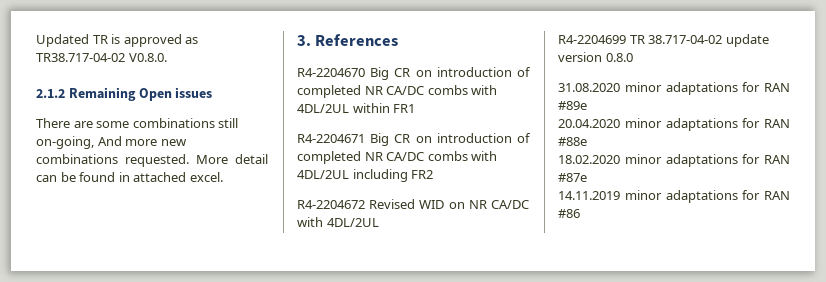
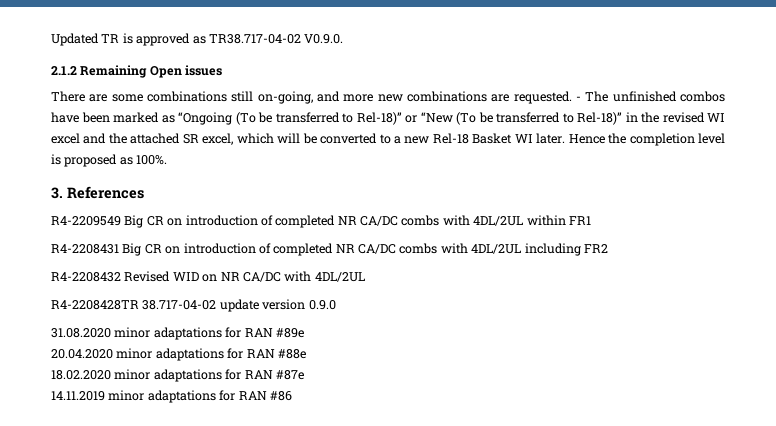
- Updated TR is approved as TR38.717-04-02 V0.8.0.
+ Updated TR is approved as TR38.717-04-02 V0.9.0.
- There are some combinations still on-going, And more new combinations requested. More detail can be found in attached excel.
+ There are some combinations still on-going, and more new combinations are requested. - The unfinished combos have been marked as “Ongoing (To be transferred to Rel-18)” or “New (To be transferred to Rel-18)” in the revised WI excel and the attached SR excel, which will be converted to a new Rel-18 Basket WI later. Hence the completion level is proposed as 100%.
- R4-2204670 Big CR on introduction of completed NR CA/DC combs with 4DL/2UL within FR1
+ R4-2209549 Big CR on introduction of completed NR CA/DC combs with 4DL/2UL within FR1
- R4-2204671 Big CR on introduction of completed NR CA/DC combs with 4DL/2UL including FR2
+ R4-2208431 Big CR on introduction of completed NR CA/DC combs with 4DL/2UL including FR2
- R4-2204672 Revised WID on NR CA/DC with 4DL/2UL
+ R4-2208432 Revised WID on NR CA/DC with 4DL/2UL
- R4-2204699 TR 38.717-04-02 update version 0.8.0
+ R4-2208428TR 38.717-04-02 update version 0.9.0

